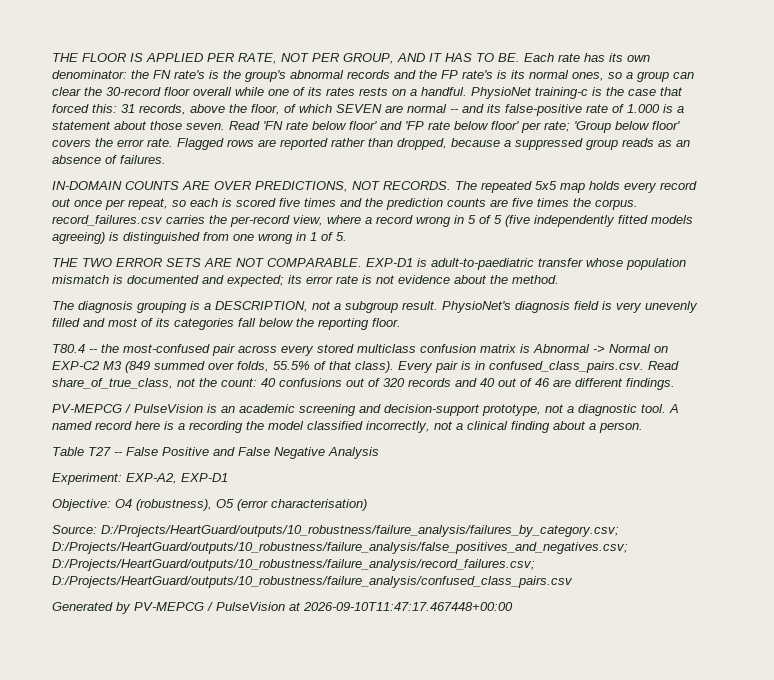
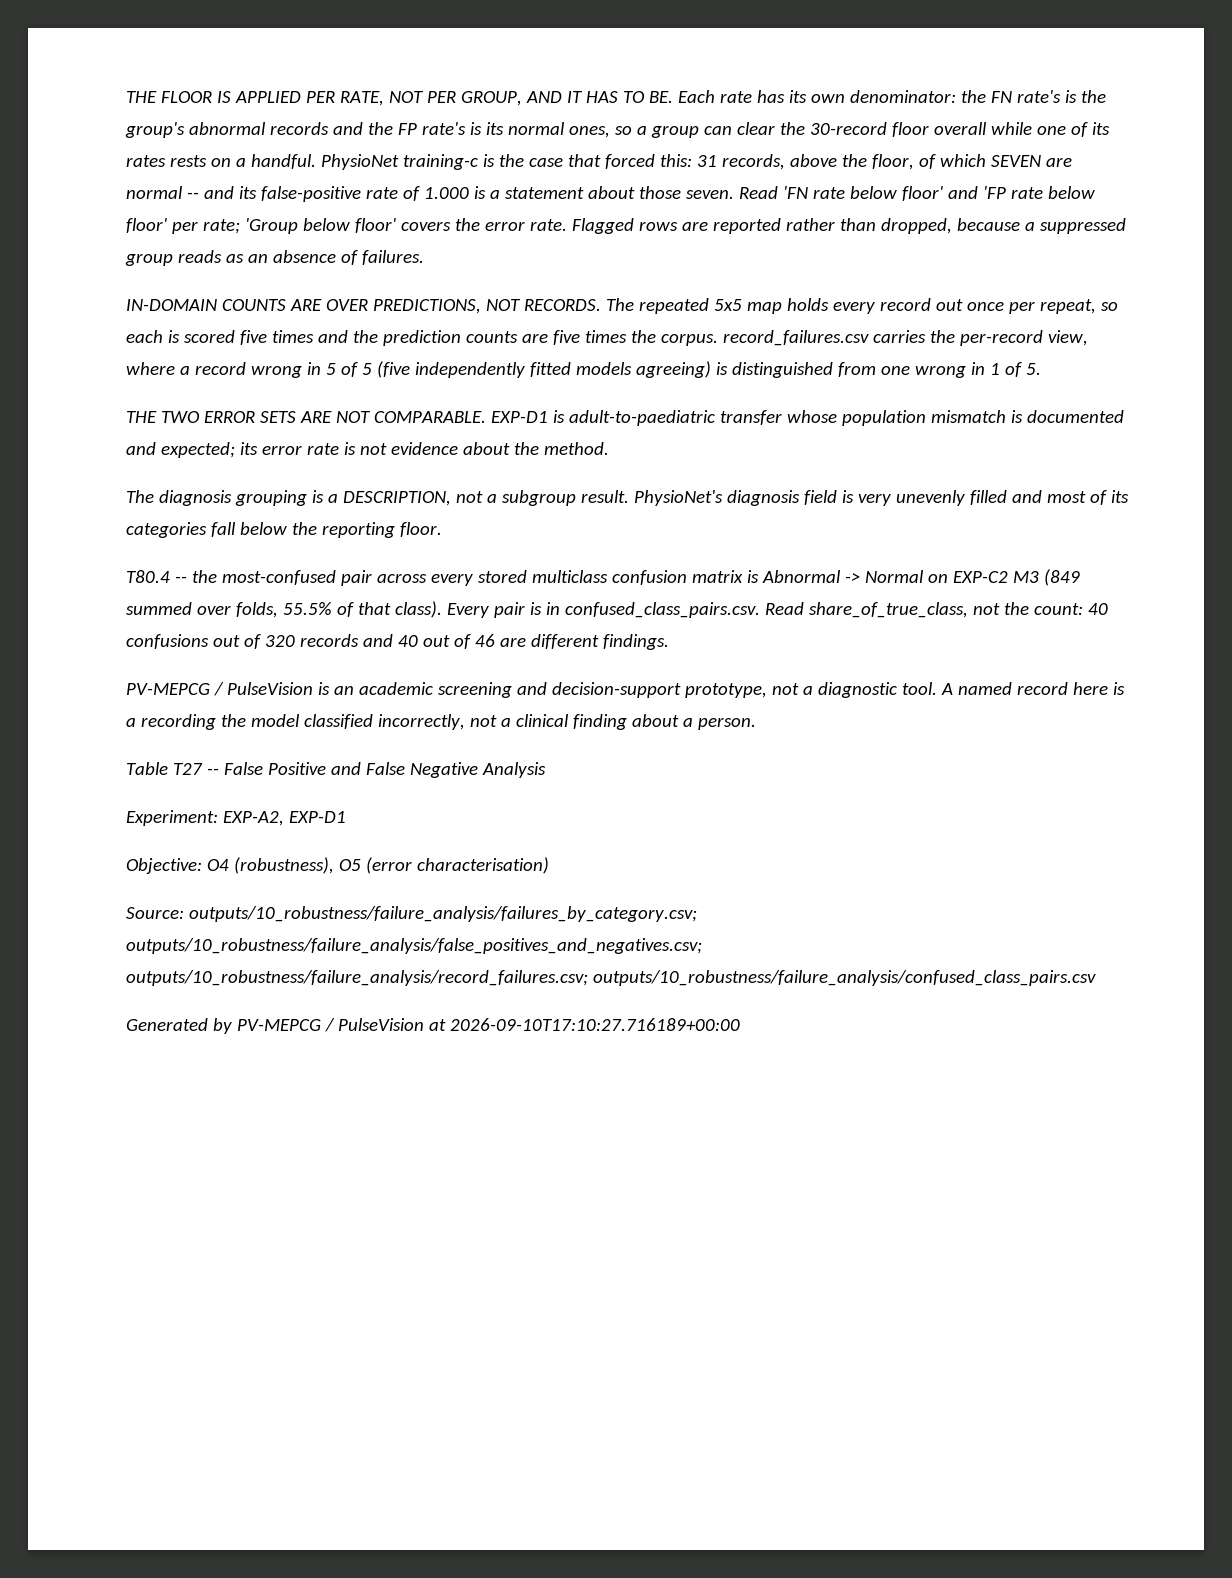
- Source: D:/Projects/HeartGuard/outputs/10_robustness/failure_analysis/failures_by_category.csv; D:/Projects/HeartGuard/outputs/10_robustness/failure_analysis/false_positives_and_negatives.csv; D:/Projects/HeartGuard/outputs/10_robustness/failure_analysis/record_failures.csv; D:/Projects/HeartGuard/outputs/10_robustness/failure_analysis/confused_class_pairs.csv
+ Source: outputs/10_robustness/failure_analysis/failures_by_category.csv; outputs/10_robustness/failure_analysis/false_positives_and_negatives.csv; outputs/10_robustness/failure_analysis/record_failures.csv; outputs/10_robustness/failure_analysis/confused_class_pairs.csv
- Generated by PV-MEPCG / PulseVision at 2026-09-10T11:47:17.467448+00:00
+ Generated by PV-MEPCG / PulseVision at 2026-09-10T17:10:27.716189+00:00

